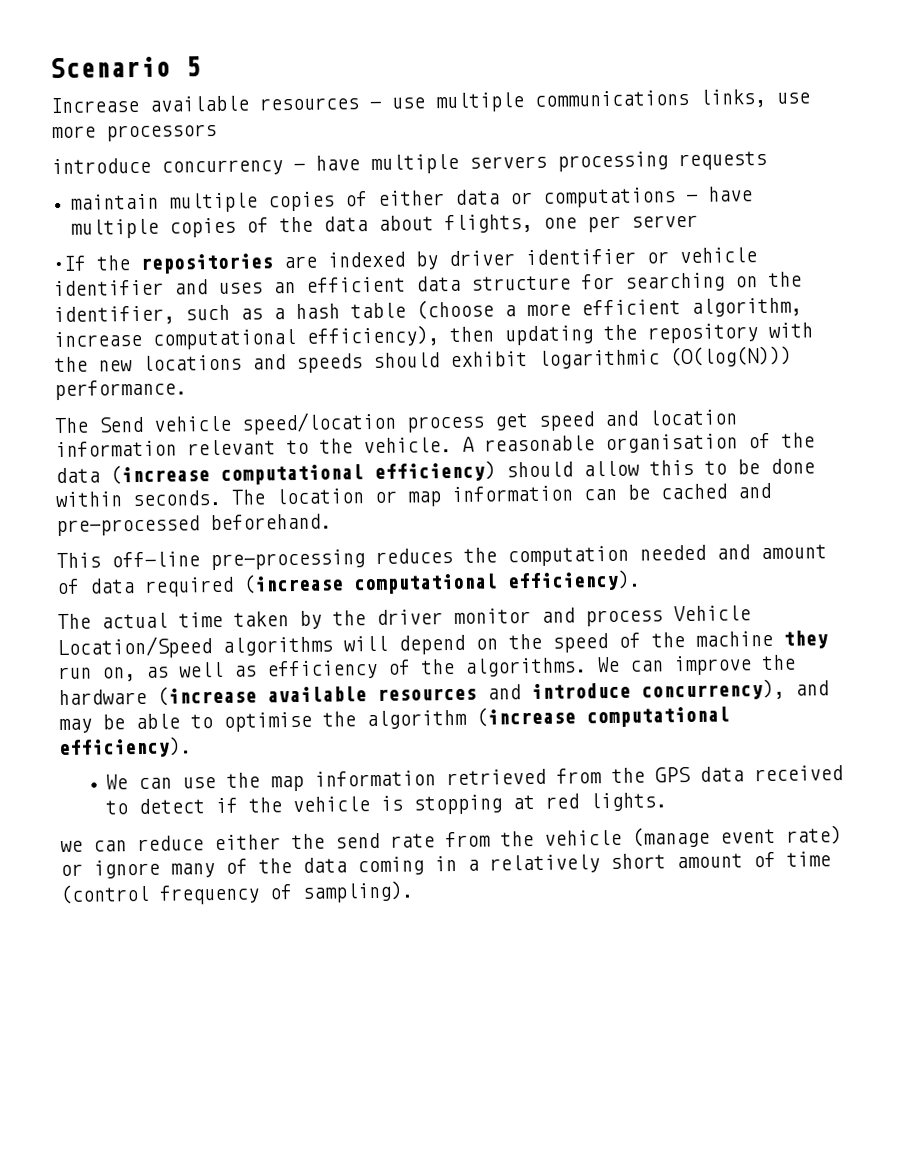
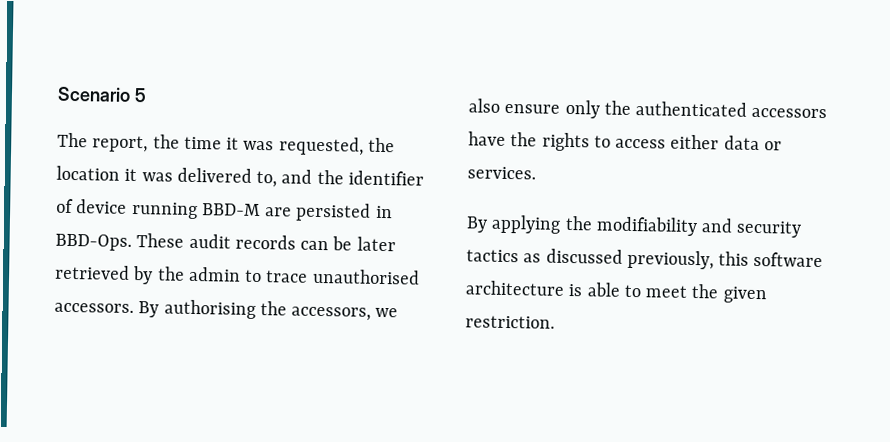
- Increase available resources — use multiple communications links, use more processors
- introduce concurrency — have multiple servers processing requests
- maintain multiple copies of either data or computations — have multiple copies of the data about flights, one per server
- •If the repositories are indexed by driver identifier or vehicle identifier and uses an efficient data structure for searching on the identifier, such as a hash table (choose a more efficient algorithm, increase computational efficiency), then updating the repository with the new locations and speeds should exhibit logarithmic (O(log(N))) performance.
- The Send vehicle speed/location process get speed and location information relevant to the vehicle. A reasonable organisation of the data (increase computational efficiency) should allow this to be done within seconds. The location or map information can be cached and pre-processed beforehand.
- This off-line pre-processing reduces the computation needed and amount of data required (increase computational efficiency).
- The actual time taken by the driver monitor and process Vehicle Location/Speed algorithms will depend on the speed of the machine they run on, as well as efficiency of the algorithms. We can improve the hardware (increase available resources and introduce concurrency), and may be able to optimise the algorithm (increase computational efficiency).
- We can use the map information retrieved from the GPS data received to detect if the vehicle is stopping at red lights.
- we can reduce either the send rate from the vehicle (manage event rate) or ignore many of the data coming in a relatively short amount of time (control frequency of sampling).
+ The report, the time it was requested, the location it was delivered to, and the identifier of device running BBD-M are persisted in BBD-Ops. These audit records can be later retrieved by the admin to trace unauthorised accessors. By authorising the accessors, we also ensure only the authenticated accessors have the rights to access either data or services.
+ By applying the modifiability and security tactics as discussed previously, this software architecture is able to meet the given restriction.

